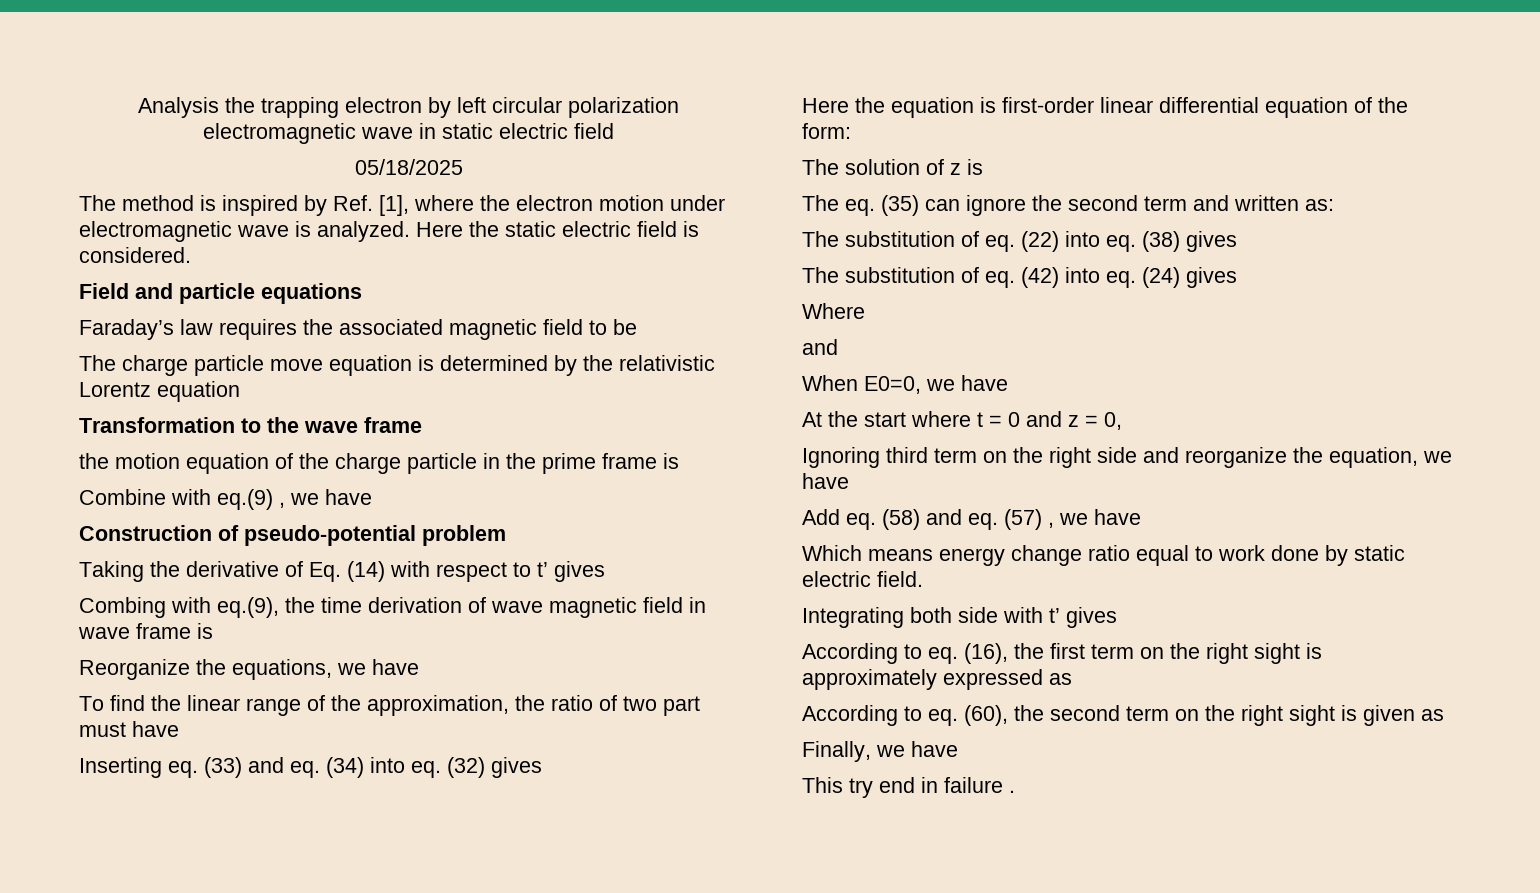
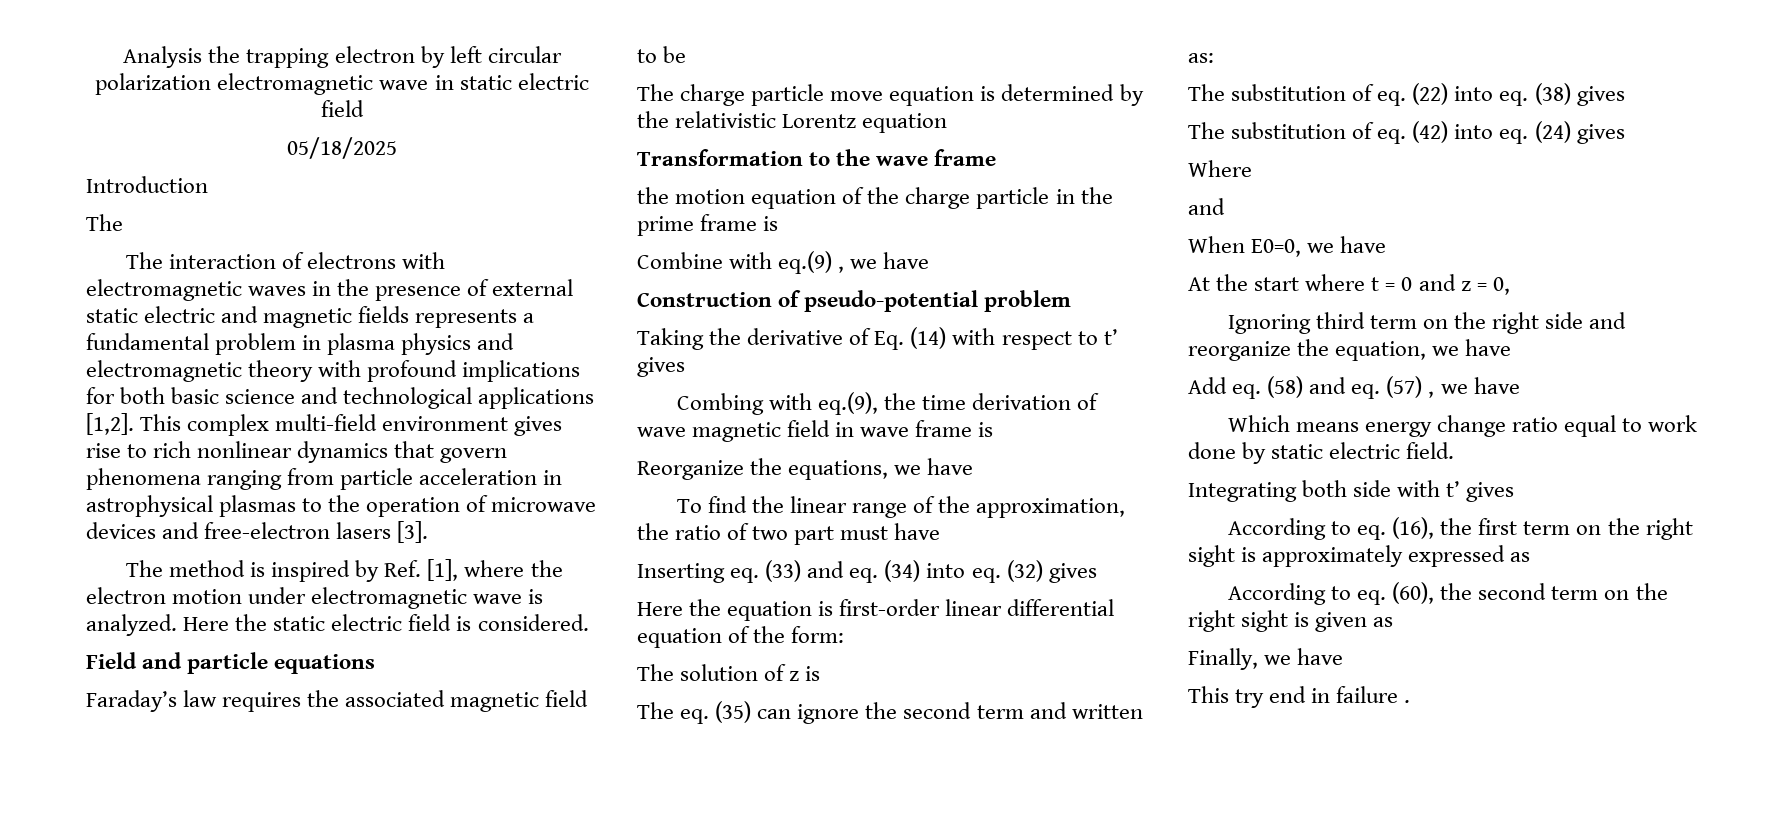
+ Introduction
+ The
+ The interaction of electrons with electromagnetic waves in the presence of external static electric and magnetic fields represents a fundamental problem in plasma physics and electromagnetic theory with profound implications for both basic science and technological applications [1,2]. This complex multi-field environment gives rise to rich nonlinear dynamics that govern phenomena ranging from particle acceleration in astrophysical plasmas to the operation of microwave devices and free-electron lasers [3].

